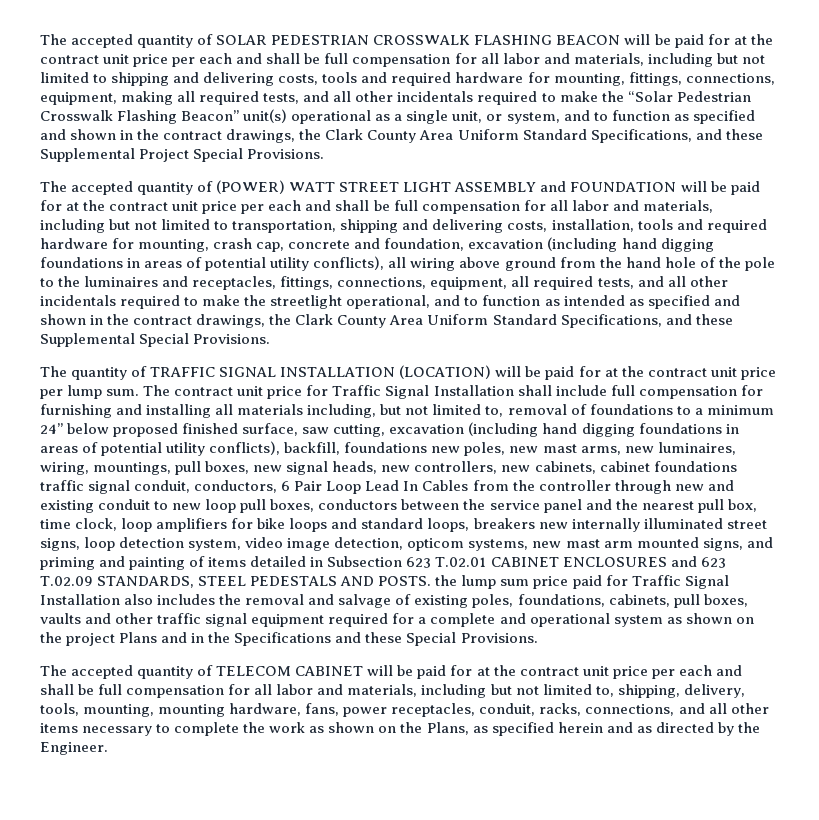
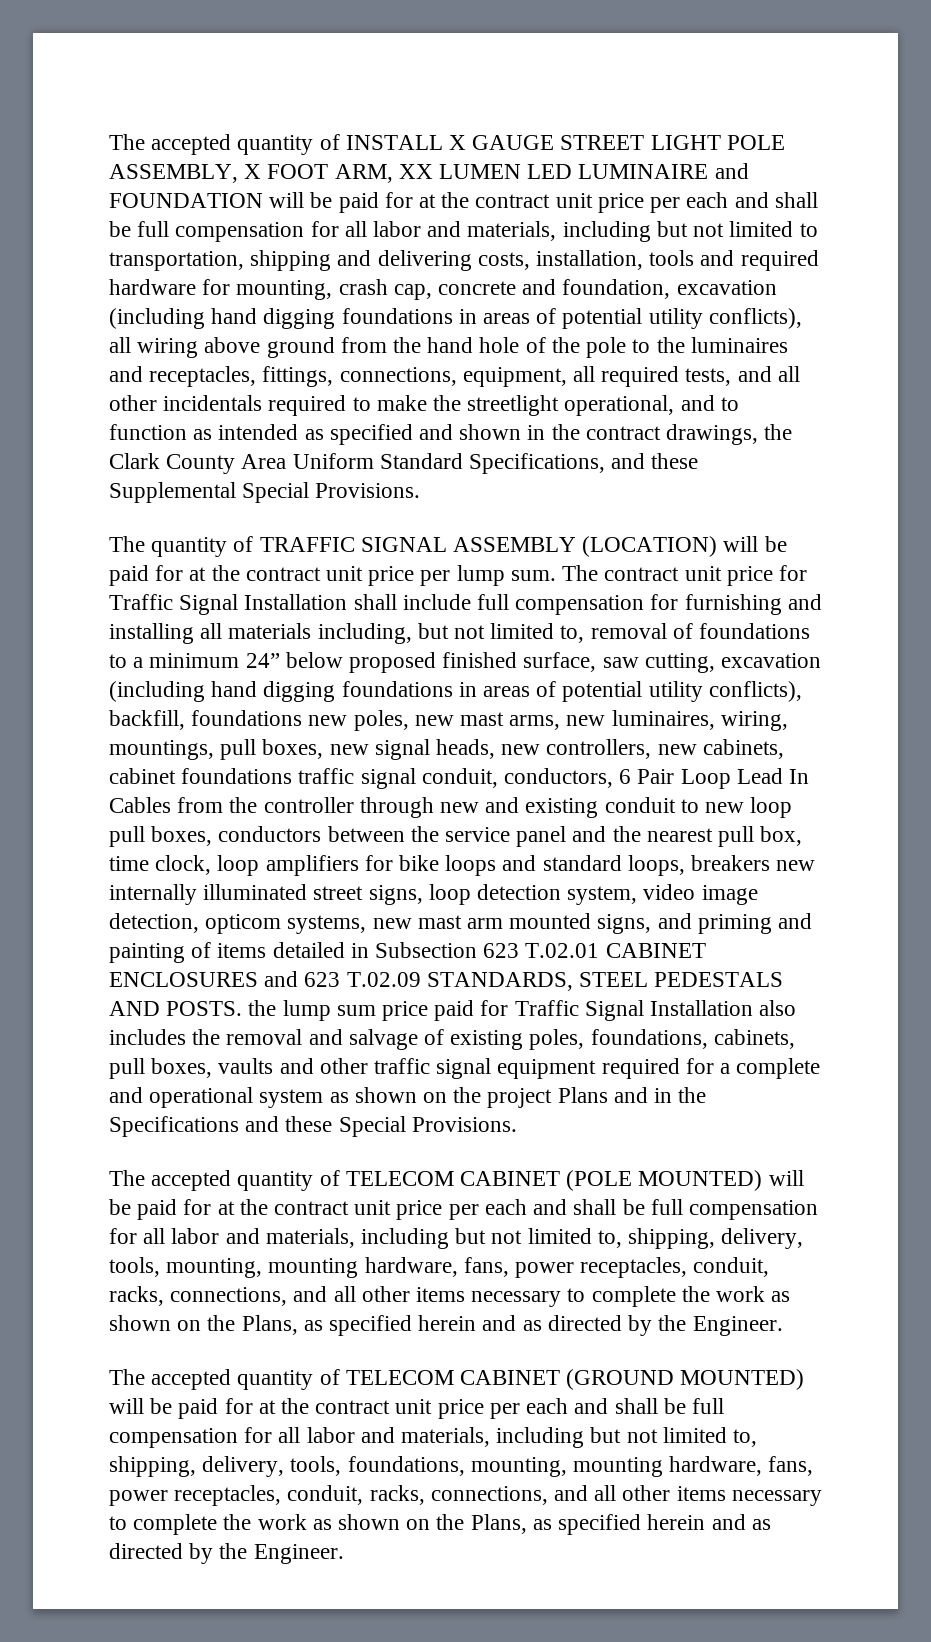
- The accepted quantity of SOLAR PEDESTRIAN CROSSWALK FLASHING BEACON will be paid for at the contract unit price per each and shall be full compensation for all labor and materials, including but not limited to shipping and delivering costs, tools and required hardware for mounting, fittings, connections, equipment, making all required tests, and all other incidentals required to make the “Solar Pedestrian Crosswalk Flashing Beacon” unit(s) operational as a single unit, or system, and to function as specified and shown in the contract drawings, the Clark County Area Uniform Standard Specifications, and these Supplemental Project Special Provisions.
- The accepted quantity of (POWER) WATT STREET LIGHT ASSEMBLY and FOUNDATION will be paid for at the contract unit price per each and shall be full compensation for all labor and materials, including but not limited to transportation, shipping and delivering costs, installation, tools and required hardware for mounting, crash cap, concrete and foundation, excavation (including hand digging foundations in areas of potential utility conflicts), all wiring above ground from the hand hole of the pole to the luminaires and receptacles, fittings, connections, equipment, all required tests, and all other incidentals required to make the streetlight operational, and to function as intended as specified and shown in the contract drawings, the Clark County Area Uniform Standard Specifications, and these Supplemental Special Provisions.
+ The accepted quantity of INSTALL X GAUGE STREET LIGHT POLE ASSEMBLY, X FOOT ARM, XX LUMEN LED LUMINAIRE and FOUNDATION will be paid for at the contract unit price per each and shall be full compensation for all labor and materials, including but not limited to transportation, shipping and delivering costs, installation, tools and required hardware for mounting, crash cap, concrete and foundation, excavation (including hand digging foundations in areas of potential utility conflicts), all wiring above ground from the hand hole of the pole to the luminaires and receptacles, fittings, connections, equipment, all required tests, and all other incidentals required to make the streetlight operational, and to function as intended as specified and shown in the contract drawings, the Clark County Area Uniform Standard Specifications, and these Supplemental Special Provisions.
- The quantity of TRAFFIC SIGNAL INSTALLATION (LOCATION) will be paid for at the contract unit price per lump sum.
+ The quantity of TRAFFIC SIGNAL ASSEMBLY (LOCATION) will be paid for at the contract unit price per lump sum.
- The accepted quantity of TELECOM CABINET will be paid for at the contract unit price per each and shall be full compensation for all labor and materials, including but not limited to, shipping, delivery, tools, mounting, mounting hardware, fans, power receptacles, conduit, racks, connections, and all other items necessary to complete the work as shown on the Plans, as specified herein and as directed by the Engineer.
+ The accepted quantity of TELECOM CABINET (POLE MOUNTED) will be paid for at the contract unit price per each and shall be full compensation for all labor and materials, including but not limited to, shipping, delivery, tools, mounting, mounting hardware, fans, power receptacles, conduit, racks, connections, and all other items necessary to complete the work as shown on the Plans, as specified herein and as directed by the Engineer.
+ The accepted quantity of TELECOM CABINET (GROUND MOUNTED) will be paid for at the contract unit price per each and shall be full compensation for all labor and materials, including but not limited to, shipping, delivery, tools, foundations, mounting, mounting hardware, fans, power receptacles, conduit, racks, connections, and all other items necessary to complete the work as shown on the Plans, as specified herein and as directed by the Engineer.

